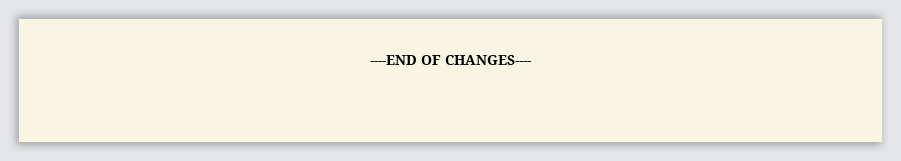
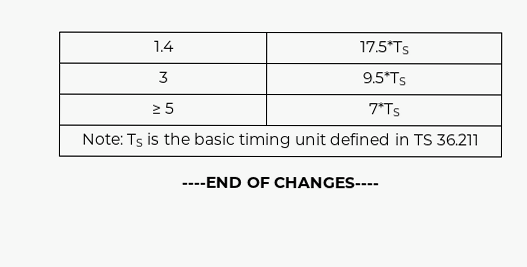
+ 1.4 | 17.5*TS
+ 3 | 9.5*TS
+ ≥ 5 | 7*TS
+ Note: TS is the basic timing unit defined in TS 36.211

